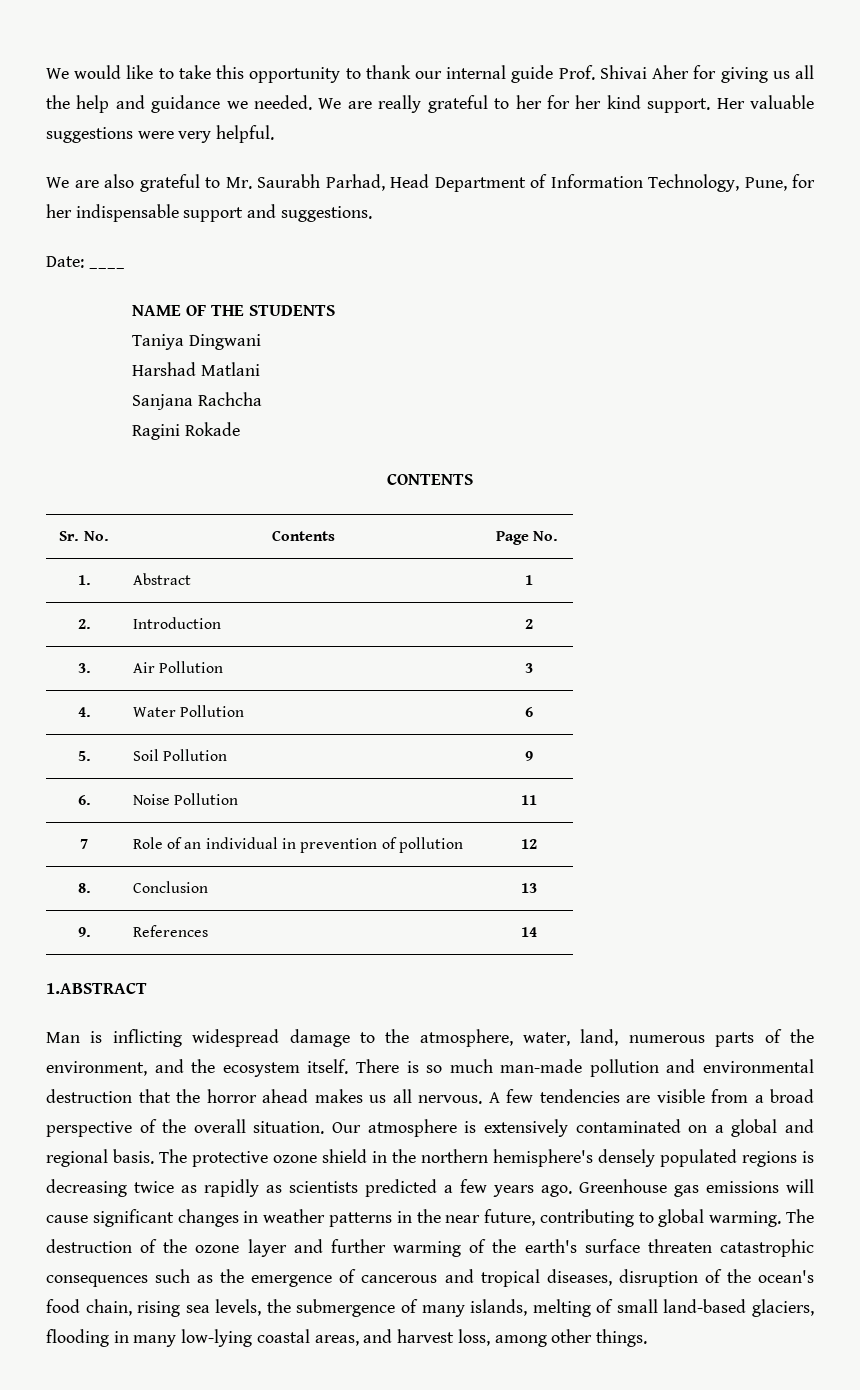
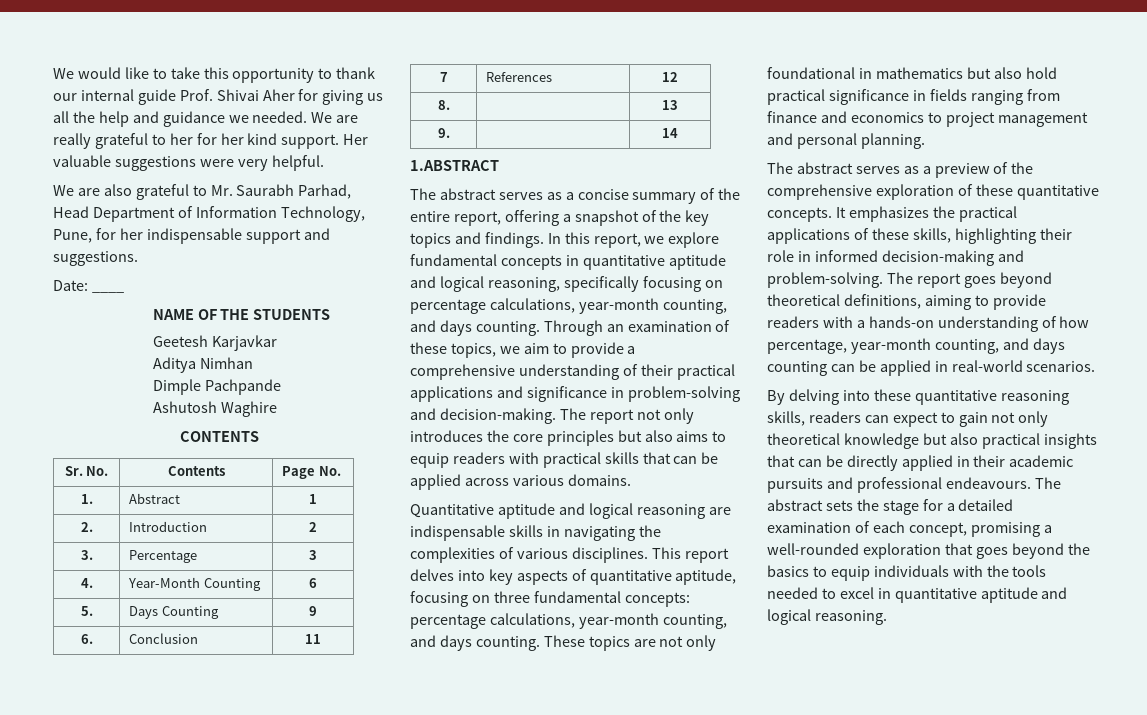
- Taniya Dingwani
- Harshad Matlani
- Sanjana Rachcha
- Ragini Rokade
+ Geetesh Karjavkar
+ Aditya Nimhan
+ Dimple Pachpande
+ Ashutosh Waghire
- 3. | Air Pollution | 3
+ 3. | Percentage | 3
- 4. | Water Pollution | 6
+ 4. | Year-Month Counting | 6
- 5. | Soil Pollution | 9
+ 5. | Days Counting | 9
- 6. | Noise Pollution | 11
+ 6. | Conclusion | 11
- 7 | Role of an individual in prevention of pollution | 12
+ 7 | References | 12
- 8. | Conclusion | 13
+ 8. | | 13
- 9. | References | 14
+ 9. | | 14
- Man is inflicting widespread damage to the atmosphere, water, land, numerous parts of the environment, and the ecosystem itself. There is so much man-made pollution and environmental destruction that the horror ahead makes us all nervous. A few tendencies are visible from a broad perspective of the overall situation. Our atmosphere is extensively contaminated on a global and regional basis. The protective ozone shield in the northern hemisphere's densely populated regions is decreasing twice as rapidly as scientists predicted a few years ago. Greenhouse gas emissions will cause significant changes in weather patterns in the near future, contributing to global warming. The destruction of the ozone layer and further warming of the earth's surface threaten catastrophic consequences such as the emergence of cancerous and tropical diseases, disruption of the ocean's food chain, rising sea levels, the submergence of many islands, melting of small land-based glaciers, flooding in many low-lying coastal areas, and harvest loss, among other things.
+ The abstract serves as a concise summary of the entire report, offering a snapshot of the key topics and findings. In this report, we explore fundamental concepts in quantitative aptitude and logical reasoning, specifically focusing on percentage calculations, year-month counting, and days counting. Through an examination of these topics, we aim to provide a comprehensive understanding of their practical applications and significance in problem-solving and decision-making. The report not only introduces the core principles but also aims to equip readers with practical skills that can be applied across various domains.
+ Quantitative aptitude and logical reasoning are indispensable skills in navigating the complexities of various disciplines. This report delves into key aspects of quantitative aptitude, focusing on three fundamental concepts: percentage calculations, year-month counting, and days counting. These topics are not only foundational in mathematics but also hold practical significance in fields ranging from finance and economics to project management and personal planning.
+ The abstract serves as a preview of the comprehensive exploration of these quantitative concepts. It emphasizes the practical applications of these skills, highlighting their role in informed decision-making and problem-solving. The report goes beyond theoretical definitions, aiming to provide readers with a hands-on understanding of how percentage, year-month counting, and days counting can be applied in real-world scenarios.
+ By delving into these quantitative reasoning skills, readers can expect to gain not only theoretical knowledge but also practical insights that can be directly applied in their academic pursuits and professional endeavours. The abstract sets the stage for a detailed examination of each concept, promising a well-rounded exploration that goes beyond the basics to equip individuals with the tools needed to excel in quantitative aptitude and logical reasoning.

